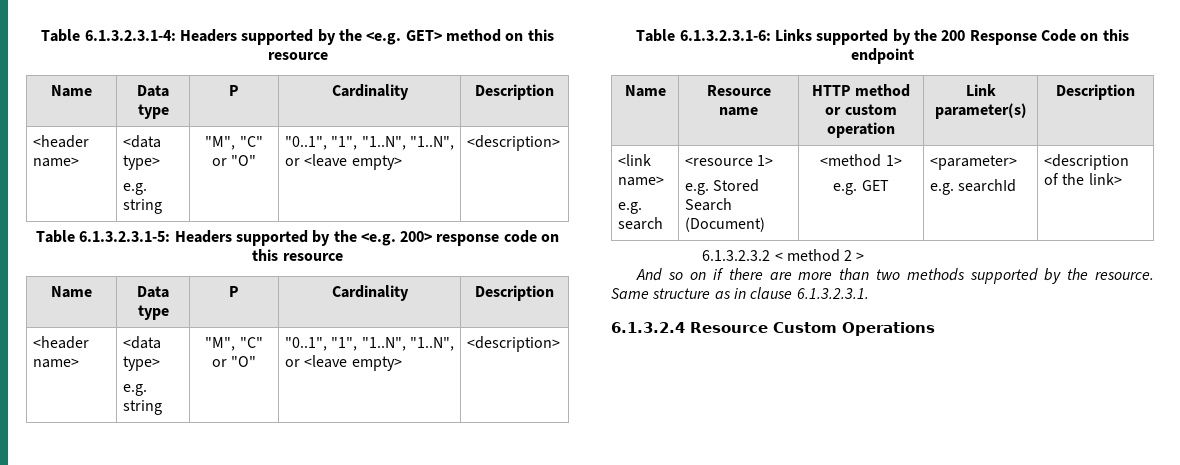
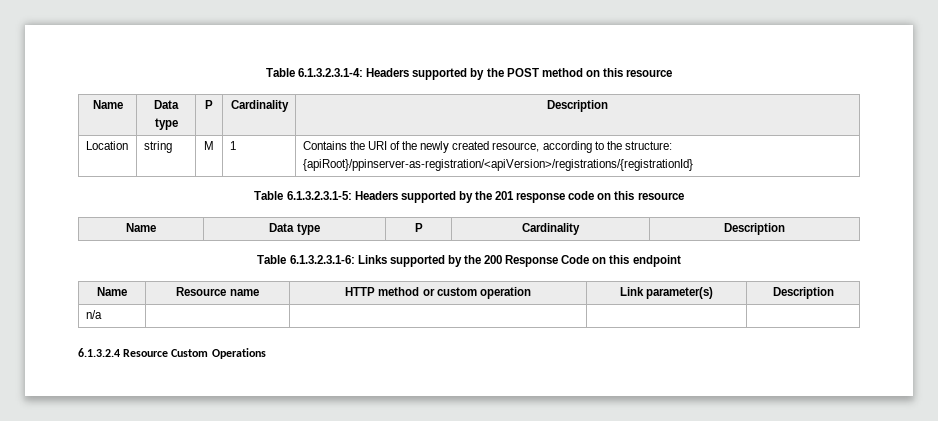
- Table 6.1.3.2.3.1-4: Headers supported by the <e.g. GET> method on this resource
+ Table 6.1.3.2.3.1-4: Headers supported by the POST method on this resource
  Name | Data type | P | Cardinality | Description
- <header name> | <data type>
- e.g. string | "M", "C" or "O" | "0..1", "1", "1..N", "1..N", or <leave empty> | <description>
+ Location | string | M | 1 | Contains the URI of the newly created resource, according to the structure: {apiRoot}/ppinserver-as-registration/<apiVersion>/registrations/{registrationId}
- Table 6.1.3.2.3.1-5: Headers supported by the <e.g. 200> response code on this resource
+ Table 6.1.3.2.3.1-5: Headers supported by the 201 response code on this resource
  Name | Data type | P | Cardinality | Description
- <header name> | <data type>
- e.g. string | "M", "C" or "O" | "0..1", "1", "1..N", "1..N", or <leave empty> | <description>
- <link name>
- e.g. search | <resource 1>
- e.g. Stored Search (Document) | <method 1>
- e.g. GET | <parameter>
- e.g. searchId | <description of the link>
- 6.1.3.2.3.2 < method 2 >
- And so on if there are more than two methods supported by the resource. Same structure as in clause 6.1.3.2.3.1.
+ n/a | | | |

